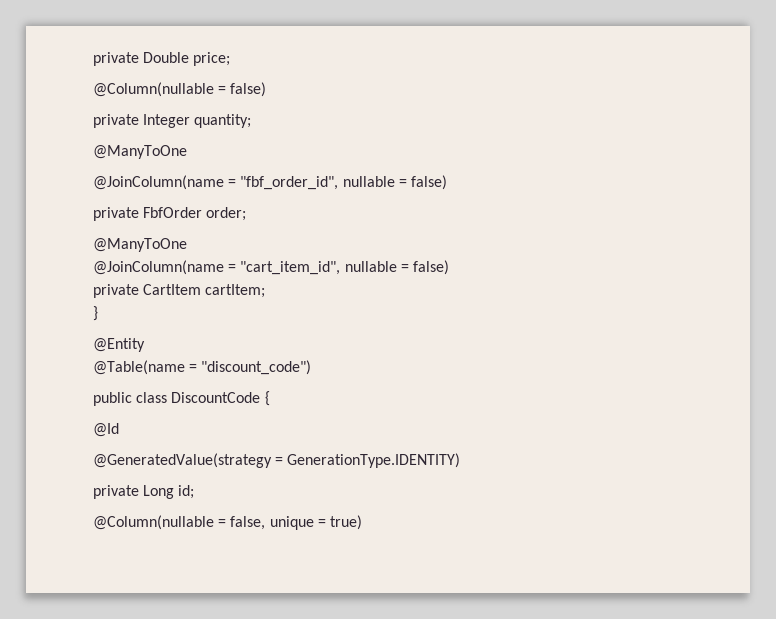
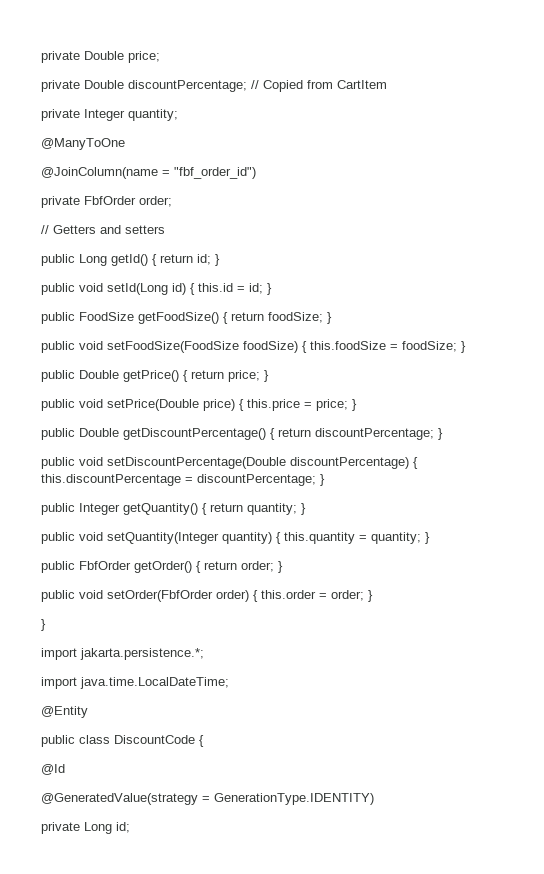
- @Column(nullable = false)
+ private Double discountPercentage; // Copied from CartItem
- @JoinColumn(name = "fbf_order_id", nullable = false)
+ @JoinColumn(name = "fbf_order_id")
  private FbfOrder order;
- @ManyToOne
- @JoinColumn(name = "cart_item_id", nullable = false)
- private CartItem cartItem;
+ // Getters and setters
+ public Long getId() { return id; }
+ public void setId(Long id) { this.id = id; }
+ public FoodSize getFoodSize() { return foodSize; }
+ public void setFoodSize(FoodSize foodSize) { this.foodSize = foodSize; }
+ public Double getPrice() { return price; }
+ public void setPrice(Double price) { this.price = price; }
+ public Double getDiscountPercentage() { return discountPercentage; }
+ public void setDiscountPercentage(Double discountPercentage) { this.discountPercentage = discountPercentage; }
+ public Integer getQuantity() { return quantity; }
+ public void setQuantity(Integer quantity) { this.quantity = quantity; }
+ public FbfOrder getOrder() { return order; }
+ public void setOrder(FbfOrder order) { this.order = order; }
  }
+ import jakarta.persistence.*;
+ import java.time.LocalDateTime;
  @Entity
- @Table(name = "discount_code")
- @Column(nullable = false, unique = true)

